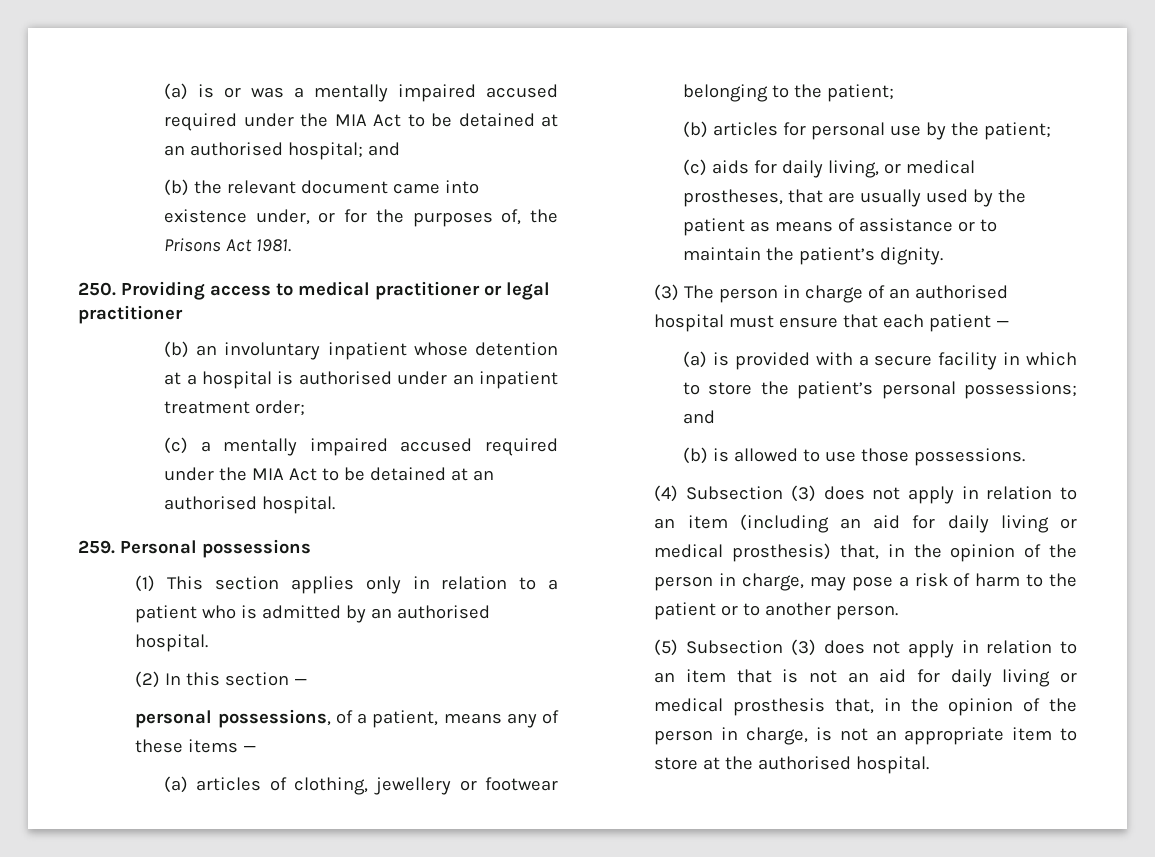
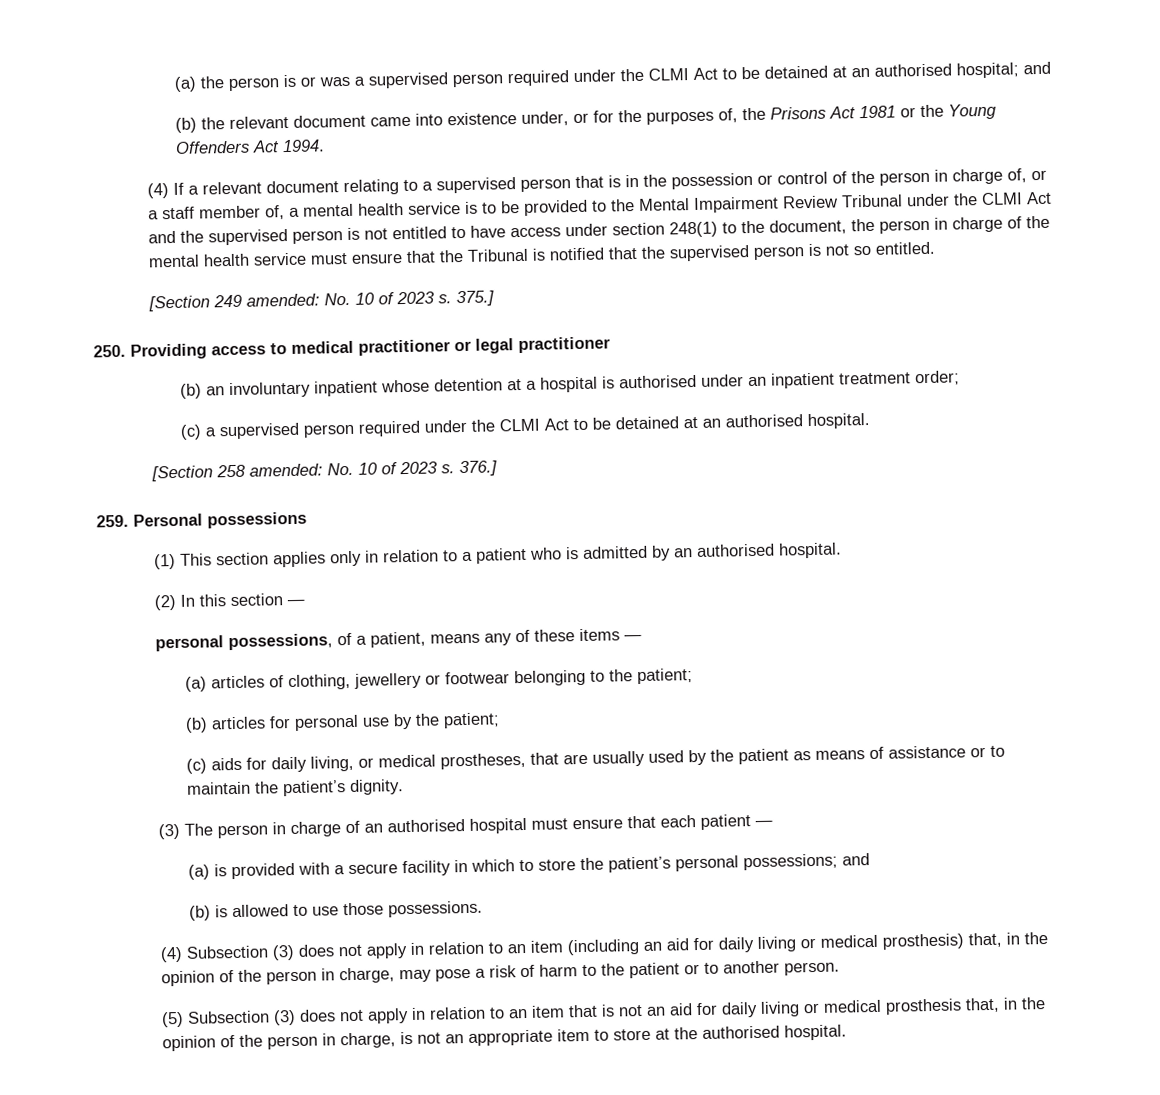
- (a) is or was a mentally impaired accused required under the MIA Act to be detained at an authorised hospital; and
+ (a) the person is or was a supervised person required under the CLMI Act to be detained at an authorised hospital; and
- (b) the relevant document came into existence under, or for the purposes of, the Prisons Act 1981.
+ (b) the relevant document came into existence under, or for the purposes of, the Prisons Act 1981 or the Young Offenders Act 1994.
+ (4) If a relevant document relating to a supervised person that is in the possession or control of the person in charge of, or a staff member of, a mental health service is to be provided to the Mental Impairment Review Tribunal under the CLMI Act and the supervised person is not entitled to have access under section 248(1) to the document, the person in charge of the mental health service must ensure that the Tribunal is notified that the supervised person is not so entitled.
+ [Section 249 amended: No. 10 of 2023 s. 375.]
- (c) a mentally impaired accused required under the MIA Act to be detained at an authorised hospital.
+ (c) a supervised person required under the CLMI Act to be detained at an authorised hospital.
+ [Section 258 amended: No. 10 of 2023 s. 376.]

